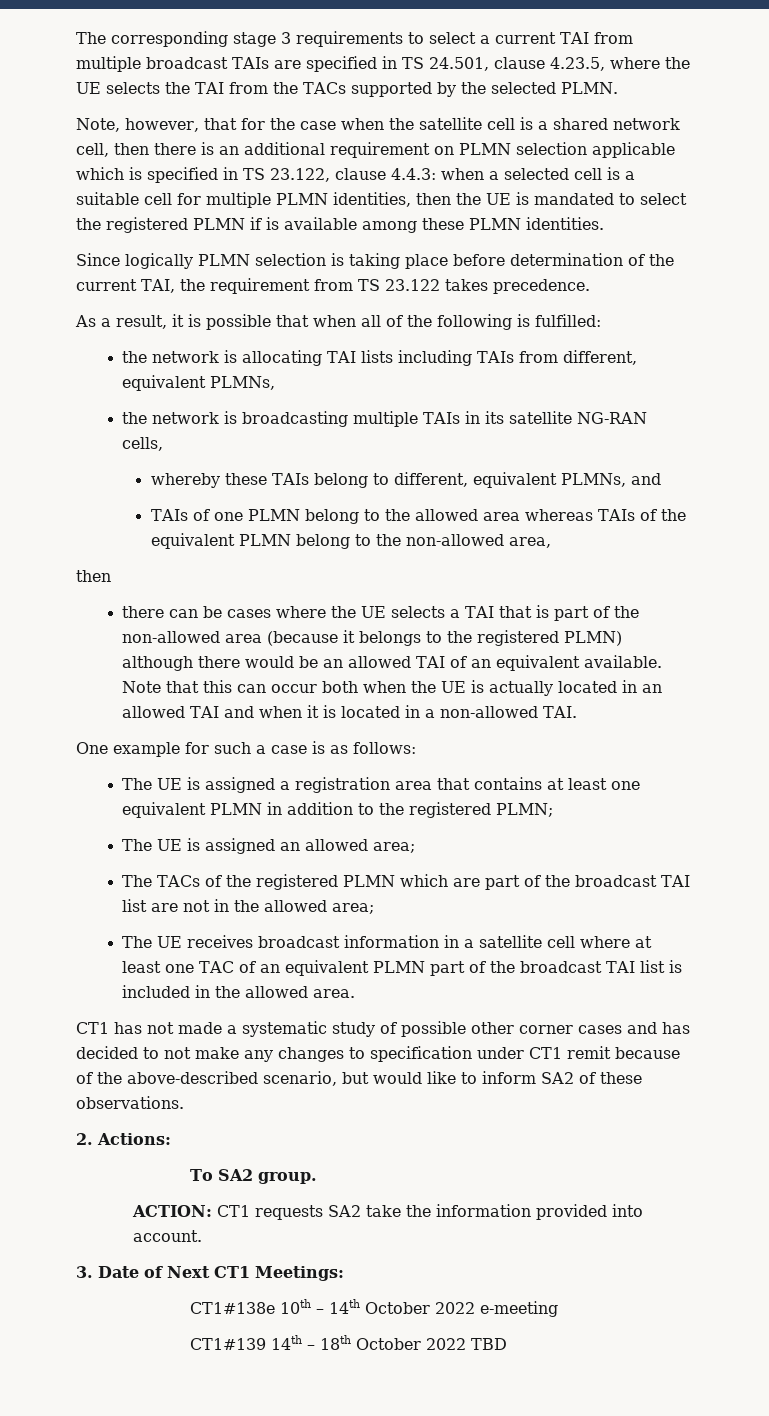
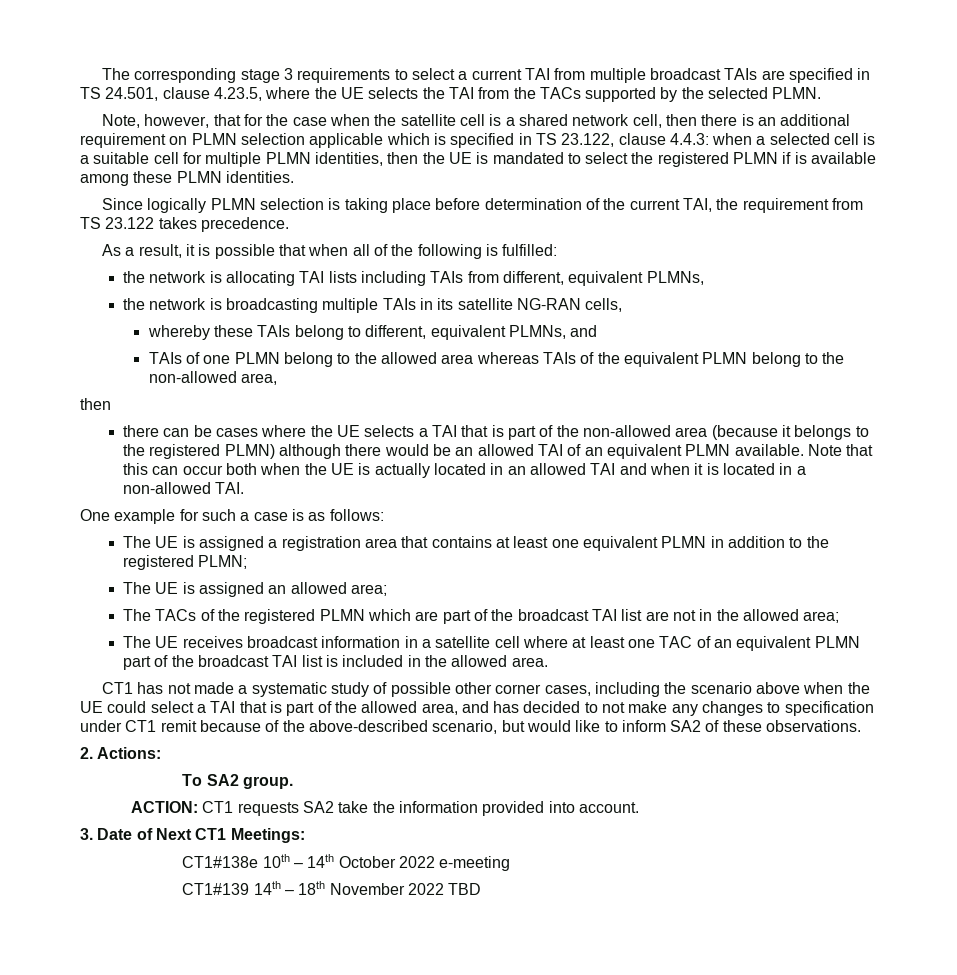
- there can be cases where the UE selects a TAI that is part of the non-allowed area (because it belongs to the registered PLMN) although there would be an allowed TAI of an equivalent available.
+ there can be cases where the UE selects a TAI that is part of the non-allowed area (because it belongs to the registered PLMN) although there would be an allowed TAI of an equivalent PLMN available.
- CT1 has not made a systematic study of possible other corner cases and has decided to not make any changes to specification under CT1 remit because of the above-described scenario, but would like to inform SA2 of these observations.
+ CT1 has not made a systematic study of possible other corner cases, including the scenario above when the UE could select a TAI that is part of the allowed area, and has decided to not make any changes to specification under CT1 remit because of the above-described scenario, but would like to inform SA2 of these observations.
- CT1#139 14th – 18th October 2022 TBD
+ CT1#139 14th – 18th November 2022 TBD

